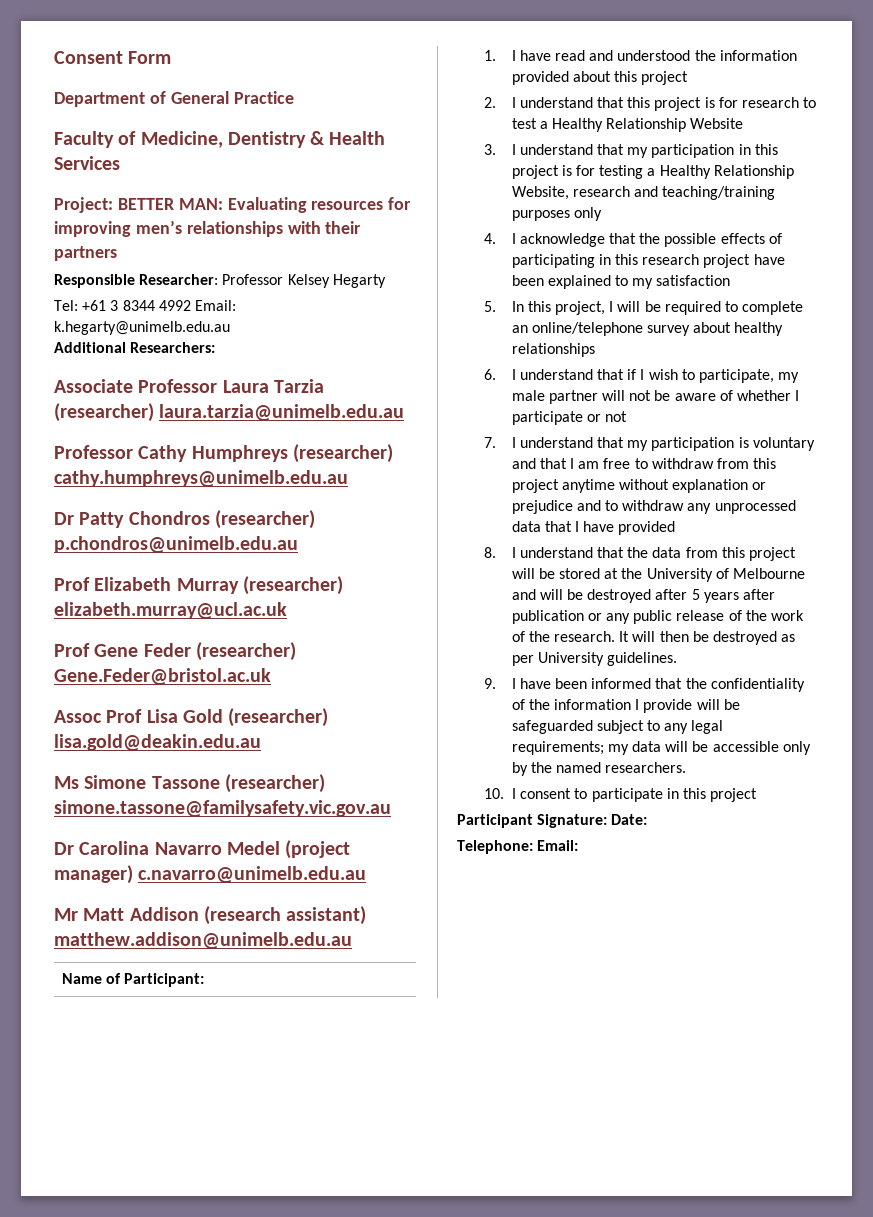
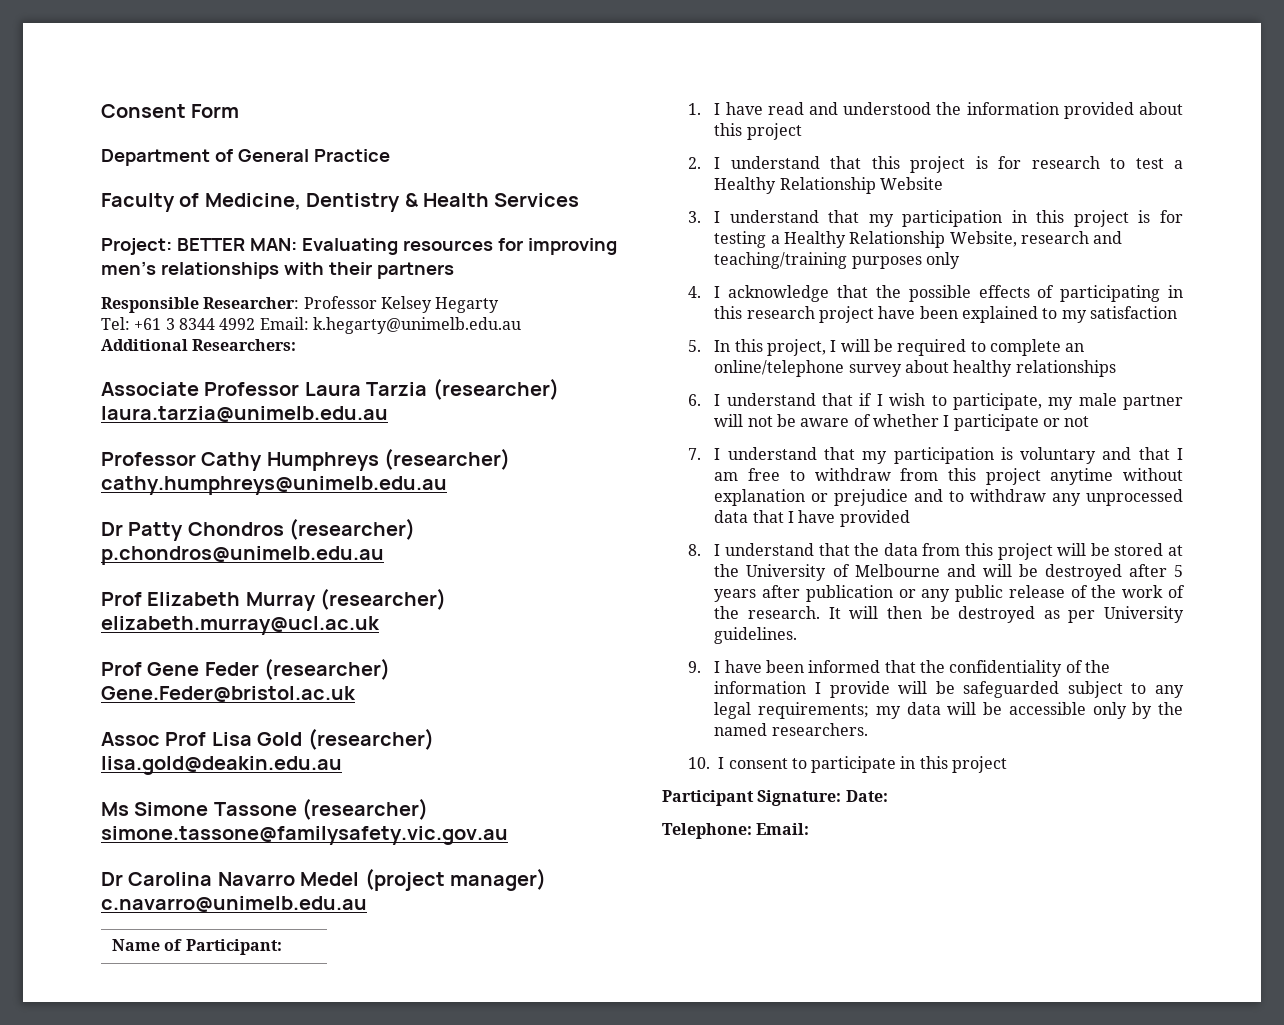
- Mr Matt Addison (research assistant) matthew.addison@unimelb.edu.au

